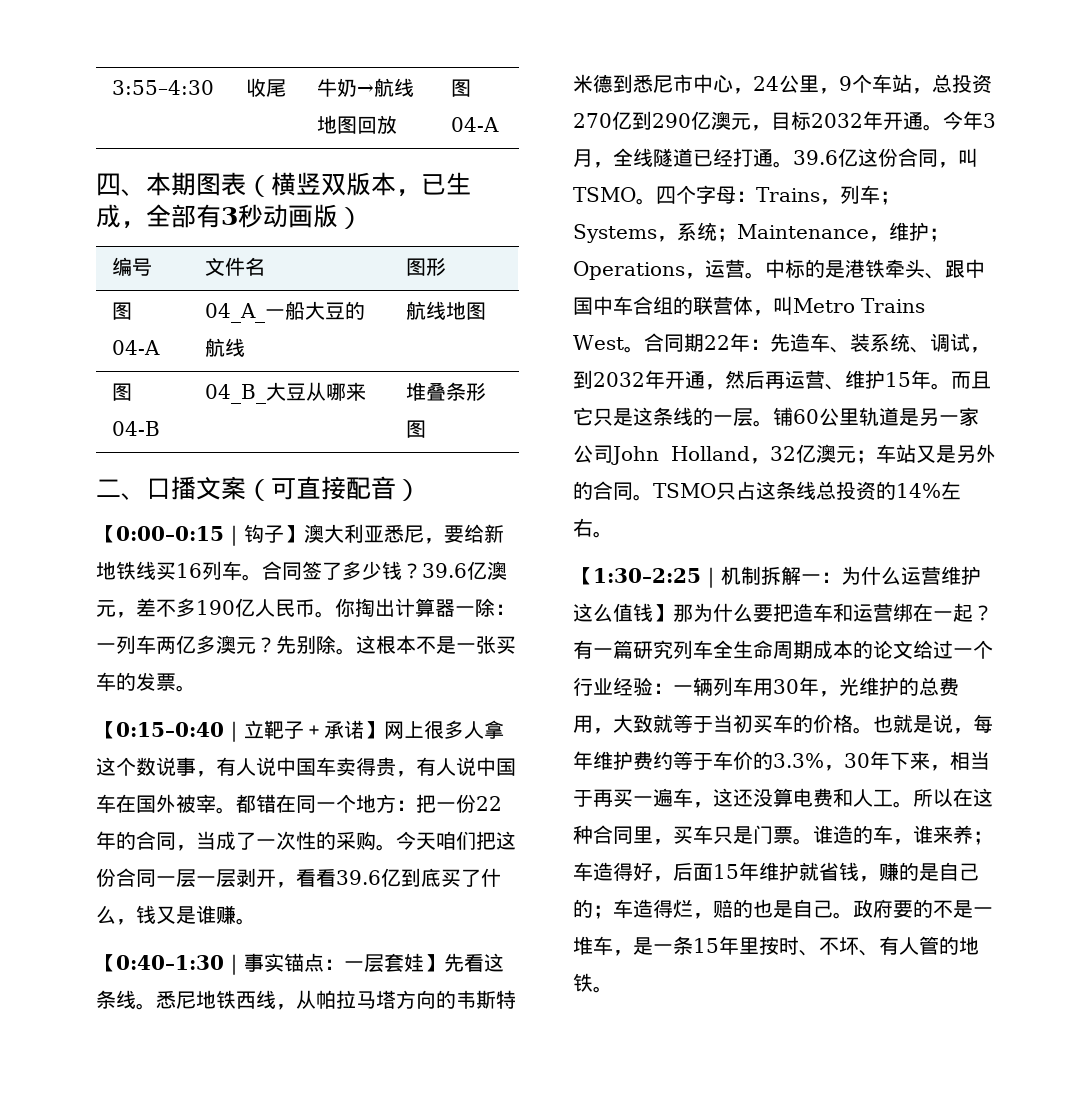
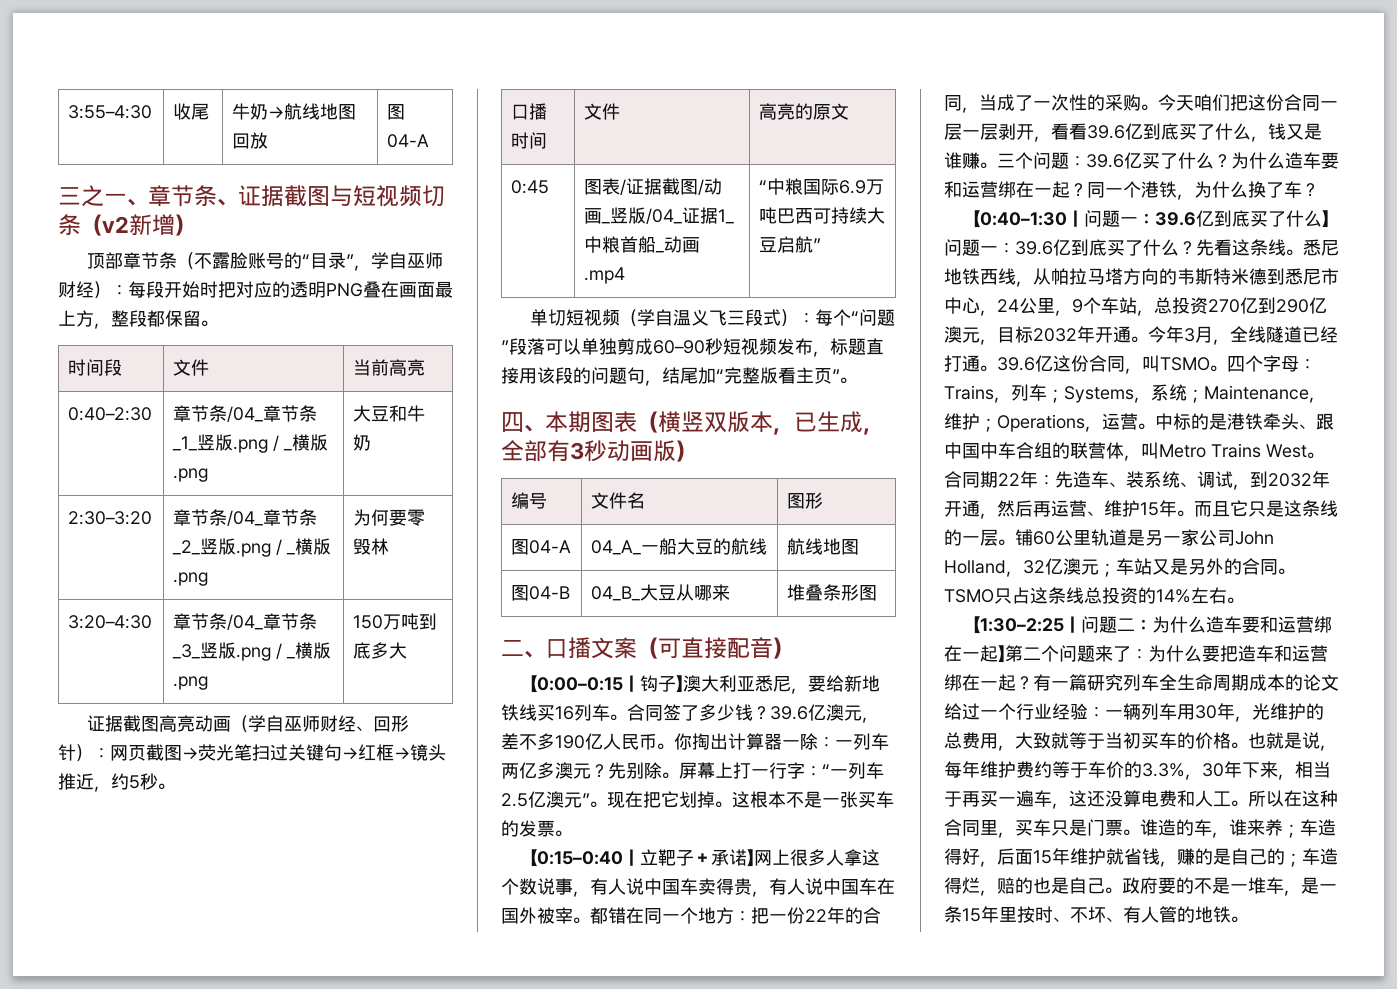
+ 三之一、章节条、证据截图与短视频切条（v2新增）
+ 顶部章节条（不露脸账号的“目录”，学自巫师财经）：每段开始时把对应的透明PNG叠在画面最上方，整段都保留。
+ 时间段 | 文件 | 当前高亮
+ 0:40–2:30 | 章节条/04_章节条_1_竖版.png / _横版.png | 大豆和牛奶
+ 2:30–3:20 | 章节条/04_章节条_2_竖版.png / _横版.png | 为何要零毁林
+ 3:20–4:30 | 章节条/04_章节条_3_竖版.png / _横版.png | 150万吨到底多大
+ 证据截图高亮动画（学自巫师财经、回形针）：网页截图→荧光笔扫过关键句→红框→镜头推近，约5秒。
+ 口播时间 | 文件 | 高亮的原文
+ 0:45 | 图表/证据截图/动画_竖版/04_证据1_中粮首船_动画.mp4 | “中粮国际6.9万吨巴西可持续大豆启航”
+ 单切短视频（学自温义飞三段式）：每个“问题”段落可以单独剪成60–90秒短视频发布，标题直接用该段的问题句，结尾加“完整版看主页”。
+ 屏幕上打一行字：“一列车2.5亿澳元”。现在把它划掉。
- 今天咱们把这份合同一层一层剥开，看看39.6亿到底买了什么，钱又是谁赚。
- 【0:40–1:30｜事实锚点：一层套娃】先看这条线。
+ 今天咱们把这份合同一层一层剥开，看看39.6亿到底买了什么，钱又是谁赚。三个问题：39.6亿买了什么？为什么造车要和运营绑在一起？同一个港铁，为什么换了车？
+ 【0:40–1:30｜问题一：39.6亿到底买了什么】问题一：39.6亿到底买了什么？先看这条线。
- 【1:30–2:25｜机制拆解一：为什么运营维护这么值钱】那为什么要把造车和运营绑在一起？
+ 【1:30–2:25｜问题二：为什么造车要和运营绑在一起】第二个问题来了：为什么要把造车和运营绑在一起？

